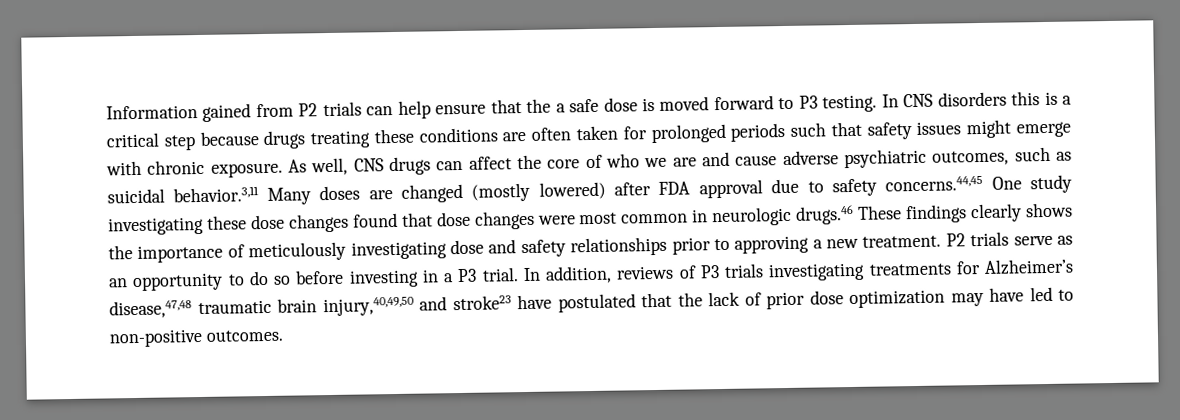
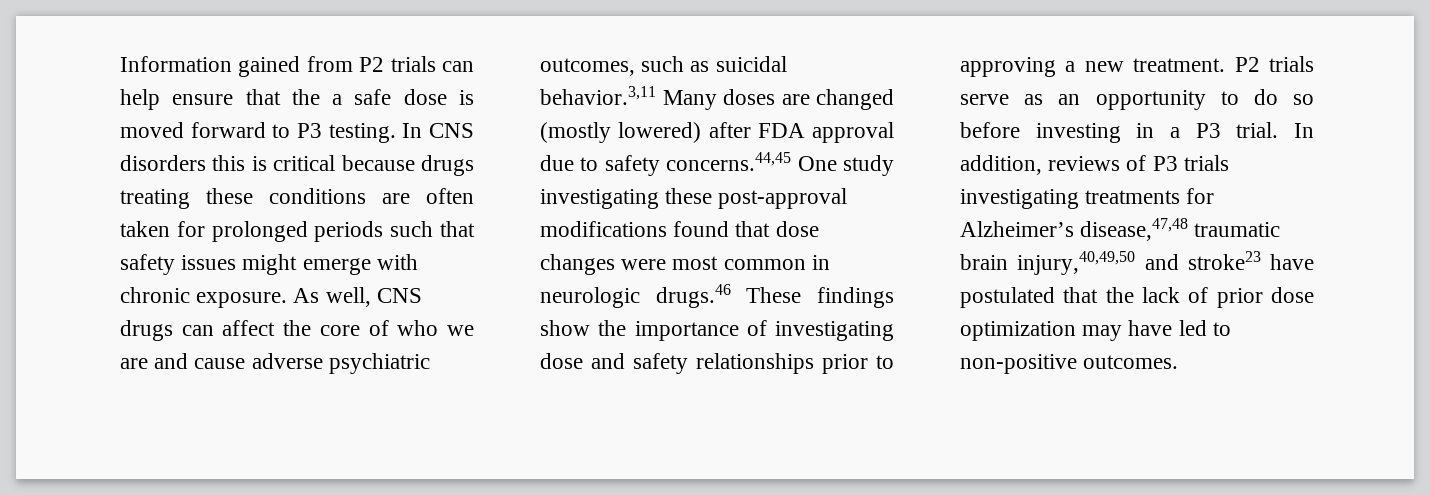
- In CNS disorders this is a critical step because drugs treating these conditions are often taken for prolonged periods such that safety issues might emerge with chronic exposure.
+ In CNS disorders this is critical because drugs treating these conditions are often taken for prolonged periods such that safety issues might emerge with chronic exposure.
- As well, CNS drugs can affect the core of who we are and cause adverse psychiatric outcomes, such as suicidal behavior.3,11 Many doses are changed (mostly lowered) after FDA approval due to safety concerns.44,45 One study investigating these dose changes found that dose changes were most common in neurologic drugs.46 These findings clearly shows the importance of meticulously investigating dose and safety relationships prior to approving a new treatment.
+ As well, CNS drugs can affect the core of who we are and cause adverse psychiatric outcomes, such as suicidal behavior.3,11 Many doses are changed (mostly lowered) after FDA approval due to safety concerns.44,45 One study investigating these post-approval modifications found that dose changes were most common in neurologic drugs.46 These findings show the importance of investigating dose and safety relationships prior to approving a new treatment.

